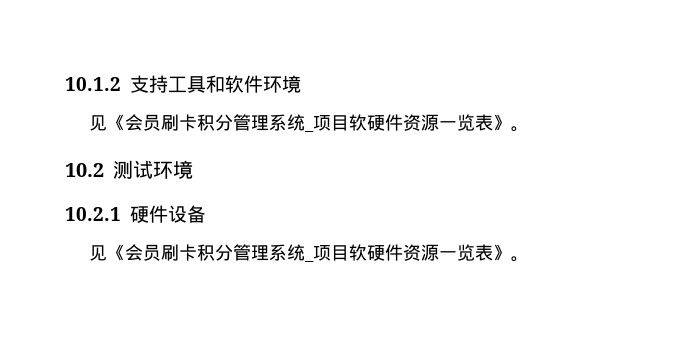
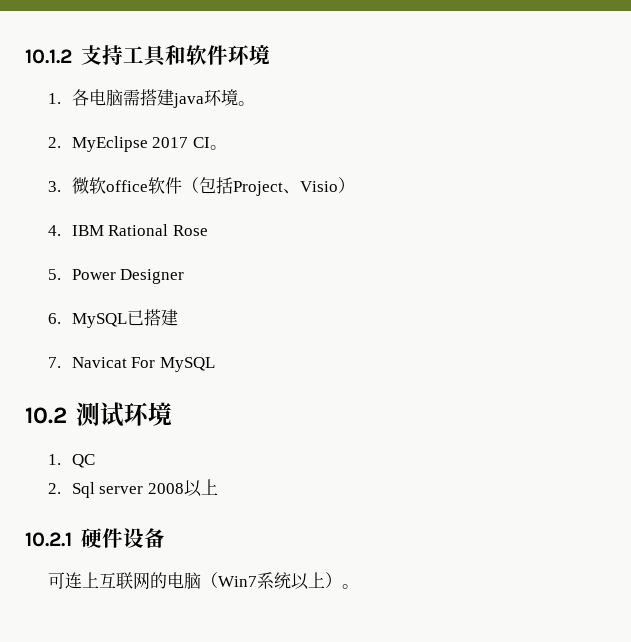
  10.1.2支持工具和软件环境
- 见《会员刷卡积分管理系统_项目软硬件资源一览表》。
+ 1.各电脑需搭建java环境。
+ 2. MyEclipse 2017 CI。
+ 3.微软office软件（包括Project、Visio）
+ 4. IBM Rational Rose
+ 5. Power Designer
+ 6. MySQL已搭建
+ 7. Navicat For MySQL
  10.2测试环境
+ 1. QC
+ 2. Sql server 2008以上
  10.2.1硬件设备
- 见《会员刷卡积分管理系统_项目软硬件资源一览表》。
+ 可连上互联网的电脑（Win7系统以上）。

